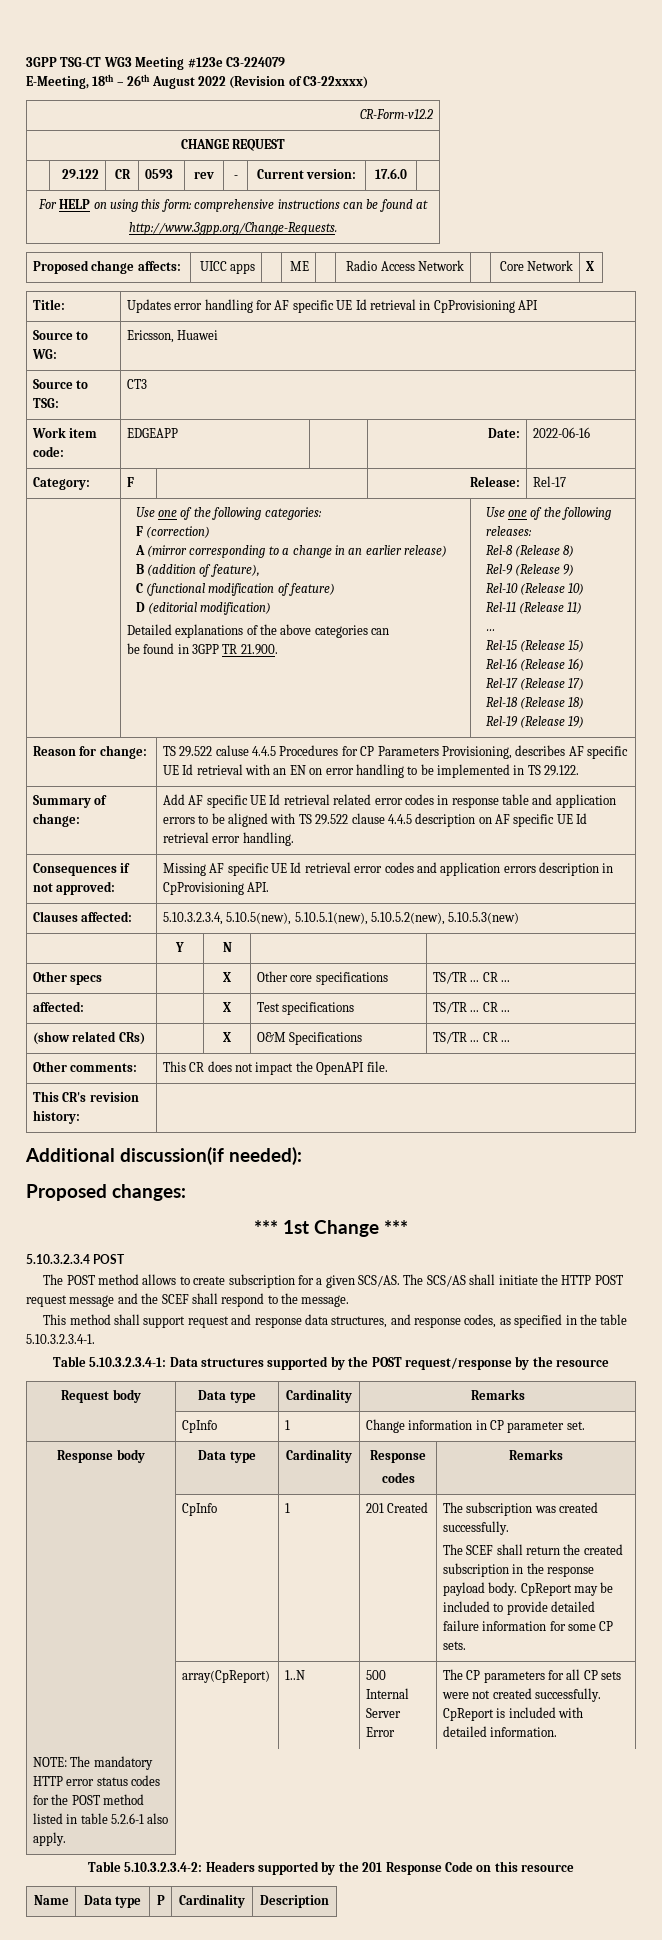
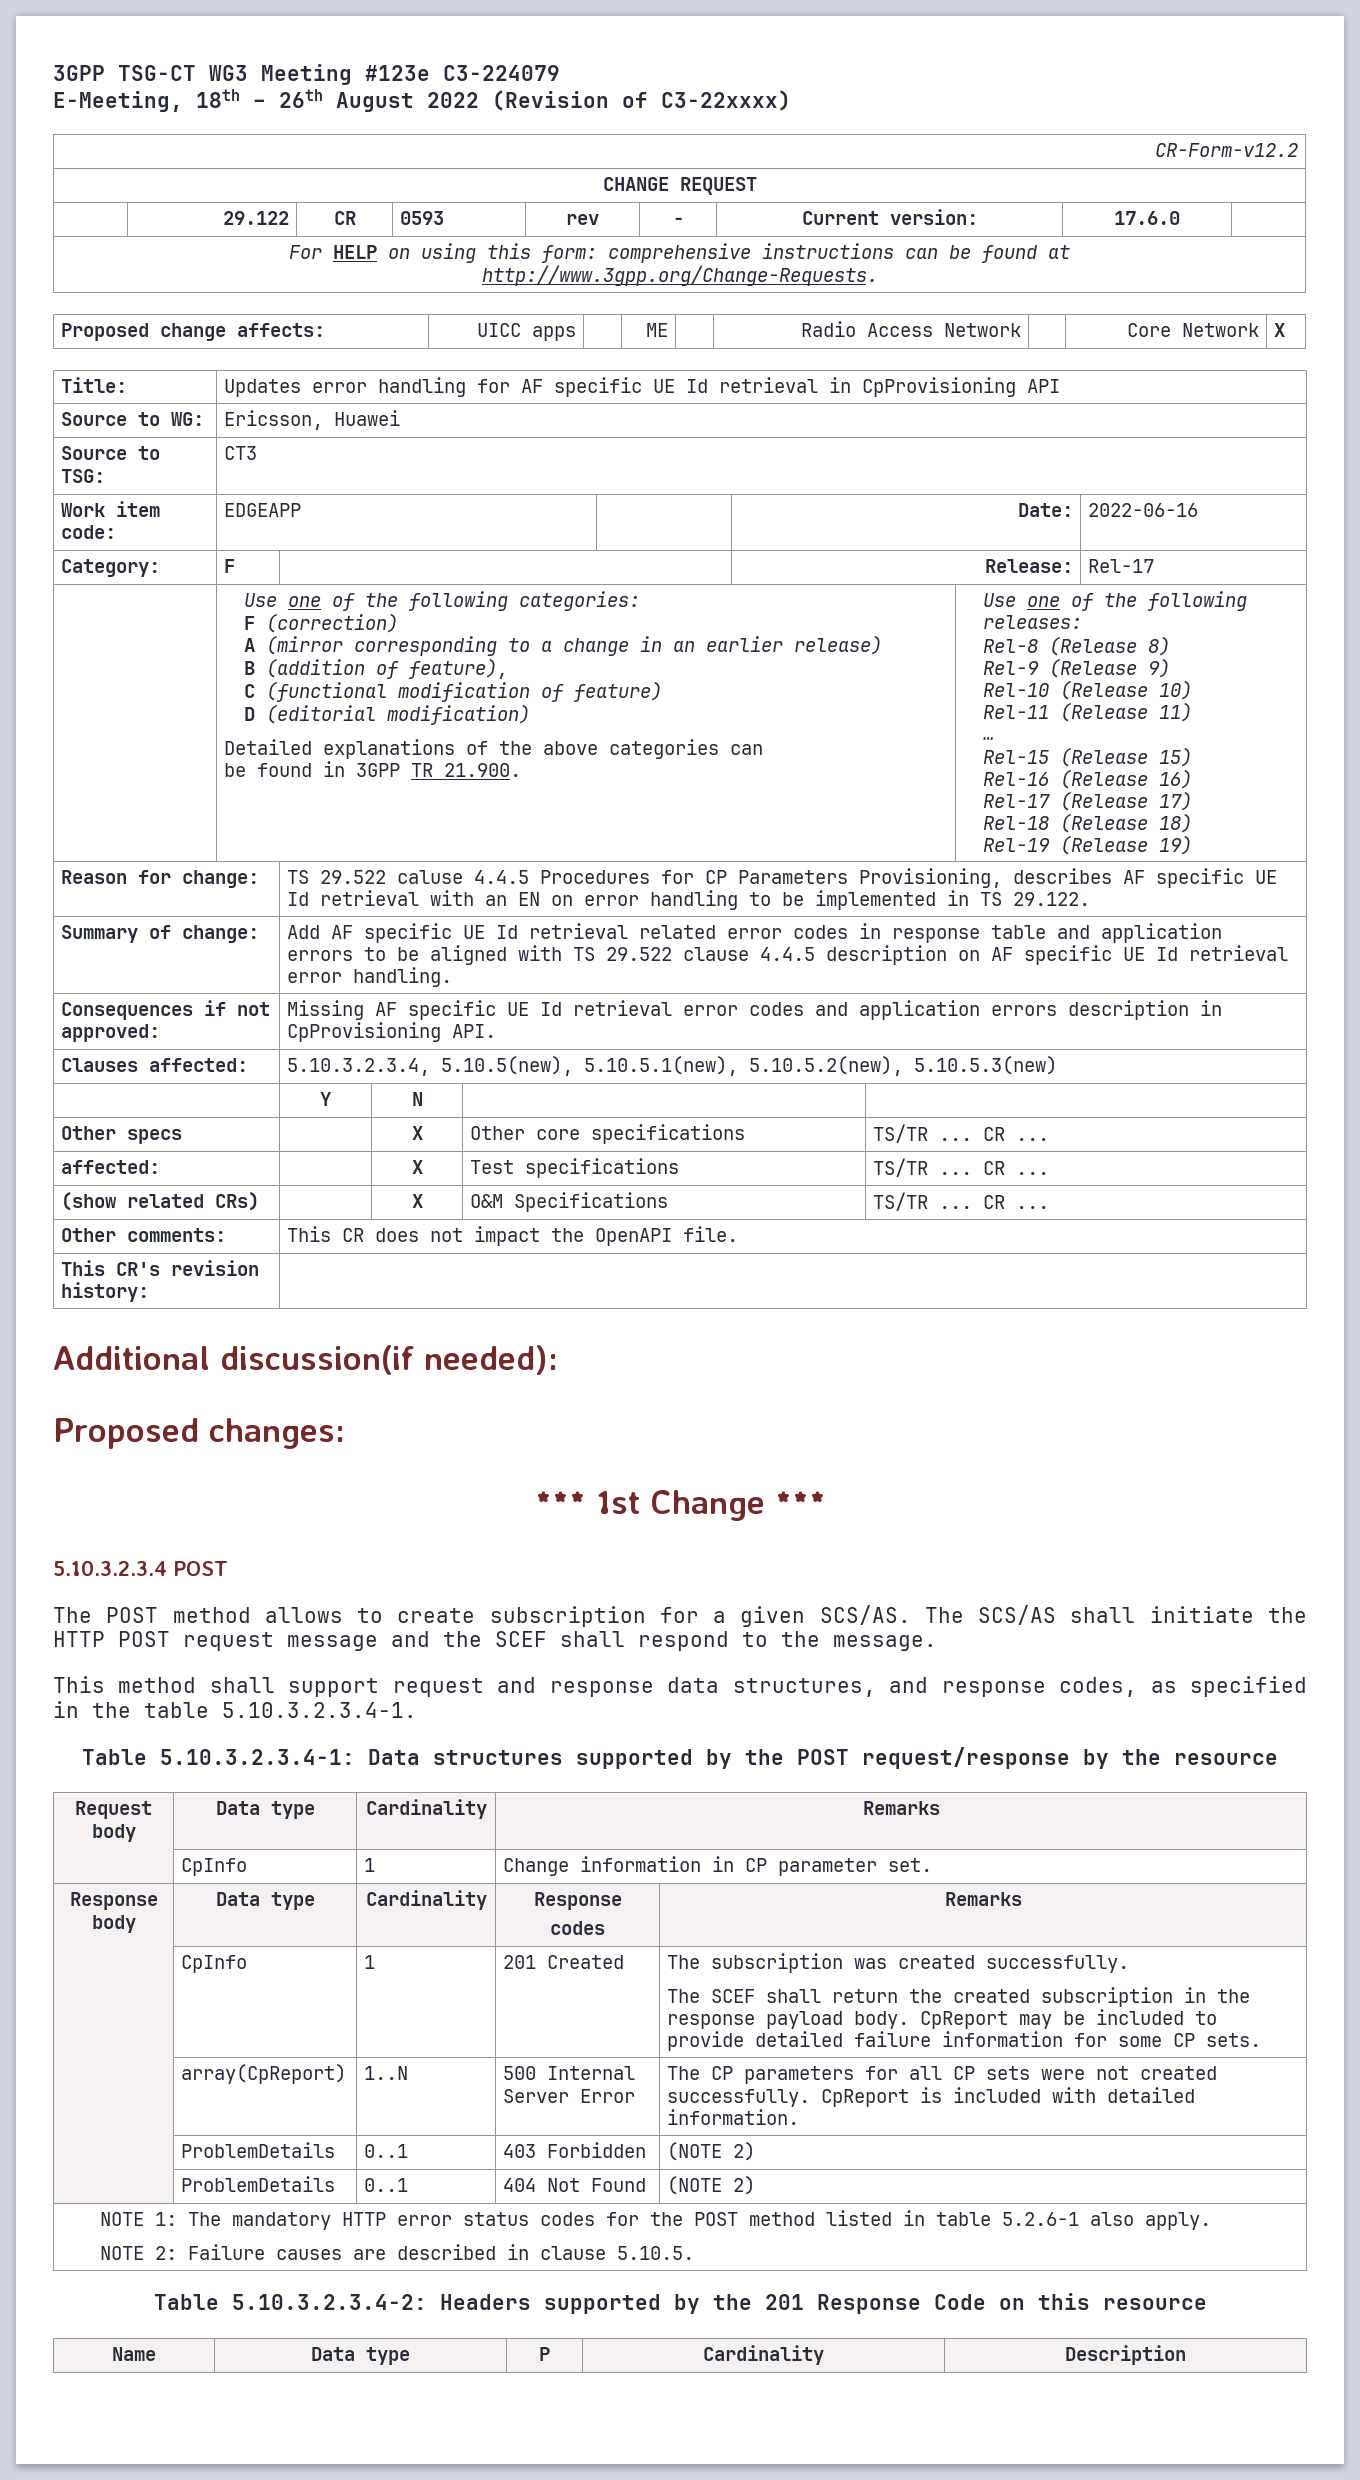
- NOTE: The mandatory HTTP error status codes for the POST method listed in table 5.2.6-1 also apply.
+ | ProblemDetails | 0..1 | 403 Forbidden | (NOTE 2)
+ | ProblemDetails | 0..1 | 404 Not Found | (NOTE 2)
+ NOTE 1: The mandatory HTTP error status codes for the POST method listed in table 5.2.6-1 also apply.
+ NOTE 2: Failure causes are described in clause 5.10.5.

